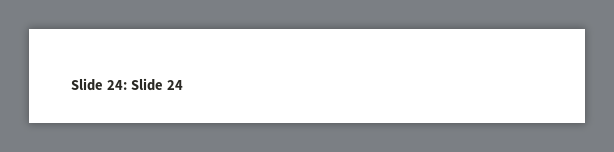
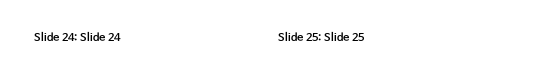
+ Slide 25: Slide 25

